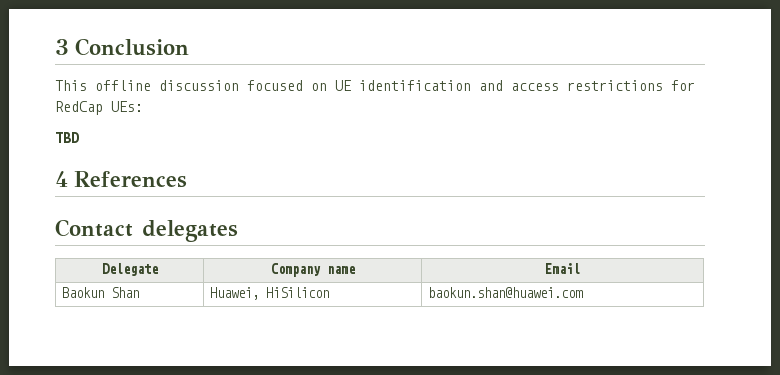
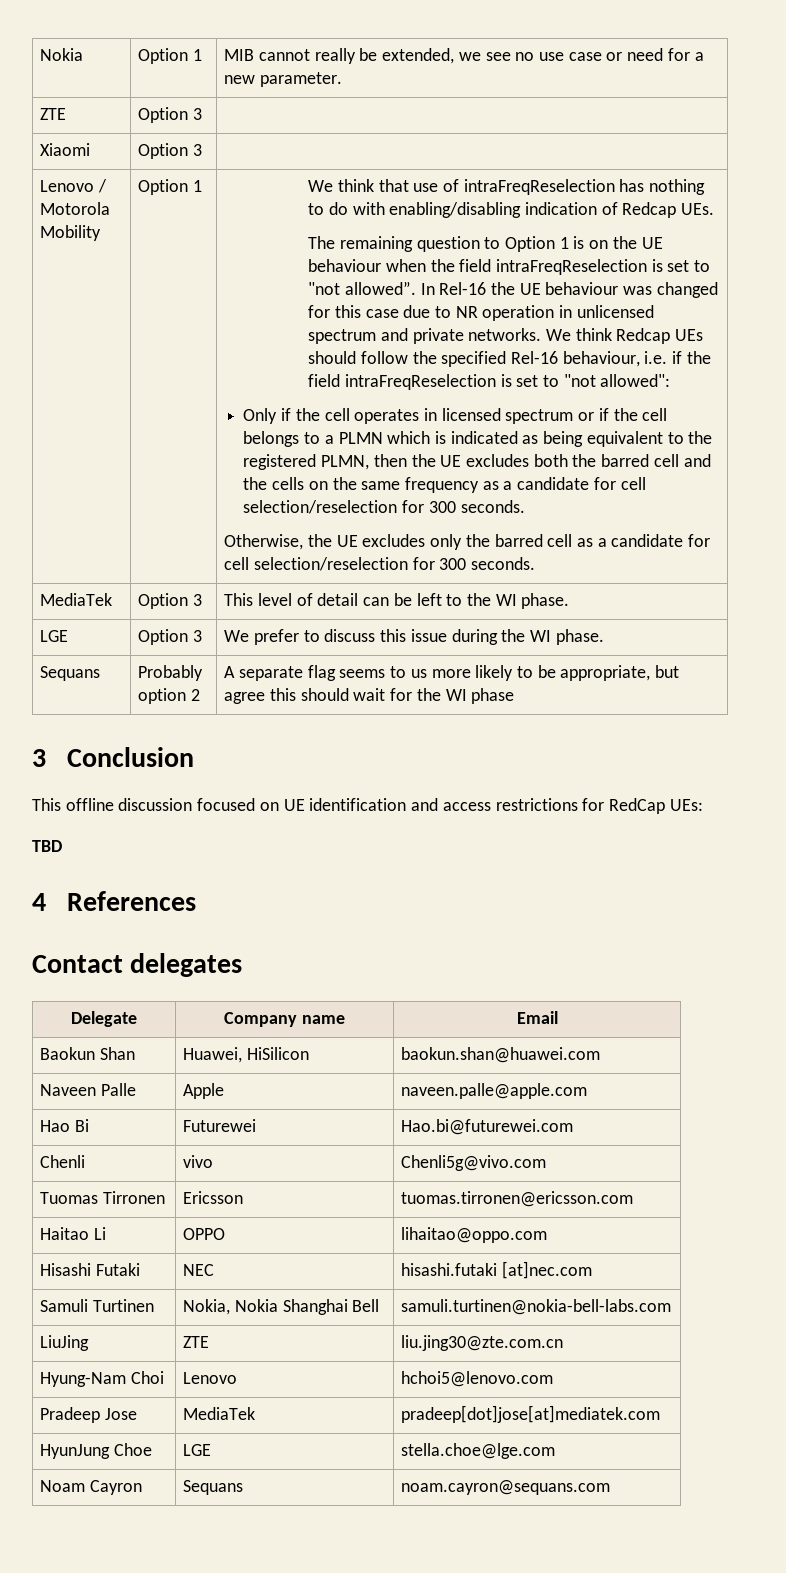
+ Nokia | Option 1 | MIB cannot really be extended, we see no use case or need for a new parameter.
+ ZTE | Option 3 |
+ Xiaomi | Option 3 |
+ Lenovo / Motorola Mobility | Option 1 | We think that use of intraFreqReselection has nothing to do with enabling/disabling indication of Redcap UEs.
+ The remaining question to Option 1 is on the UE behaviour when the field intraFreqReselection is set to "not allowed”. In Rel-16 the UE behaviour was changed for this case due to NR operation in unlicensed spectrum and private networks. We think Redcap UEs should follow the specified Rel-16 behaviour, i.e. if the field intraFreqReselection is set to "not allowed":
+ Only if the cell operates in licensed spectrum or if the cell belongs to a PLMN which is indicated as being equivalent to the registered PLMN, then the UE excludes both the barred cell and the cells on the same frequency as a candidate for cell selection/reselection for 300 seconds.
+ Otherwise, the UE excludes only the barred cell as a candidate for cell selection/reselection for 300 seconds.
+ MediaTek | Option 3 | This level of detail can be left to the WI phase.
+ LGE | Option 3 | We prefer to discuss this issue during the WI phase.
+ Sequans | Probably option 2 | A separate flag seems to us more likely to be appropriate, but agree this should wait for the WI phase
+ Naveen Palle | Apple | naveen.palle@apple.com
+ Hao Bi | Futurewei | Hao.bi@futurewei.com
+ Chenli | vivo | Chenli5g@vivo.com
+ Tuomas Tirronen | Ericsson | tuomas.tirronen@ericsson.com
+ Haitao Li | OPPO | lihaitao@oppo.com
+ Hisashi Futaki | NEC | hisashi.futaki [at]nec.com
+ Samuli Turtinen | Nokia, Nokia Shanghai Bell | samuli.turtinen@nokia-bell-labs.com
+ LiuJing | ZTE | liu.jing30@zte.com.cn
+ Hyung-Nam Choi | Lenovo | hchoi5@lenovo.com
+ Pradeep Jose | MediaTek | pradeep[dot]jose[at]mediatek.com
+ HyunJung Choe | LGE | stella.choe@lge.com
+ Noam Cayron | Sequans | noam.cayron@sequans.com

